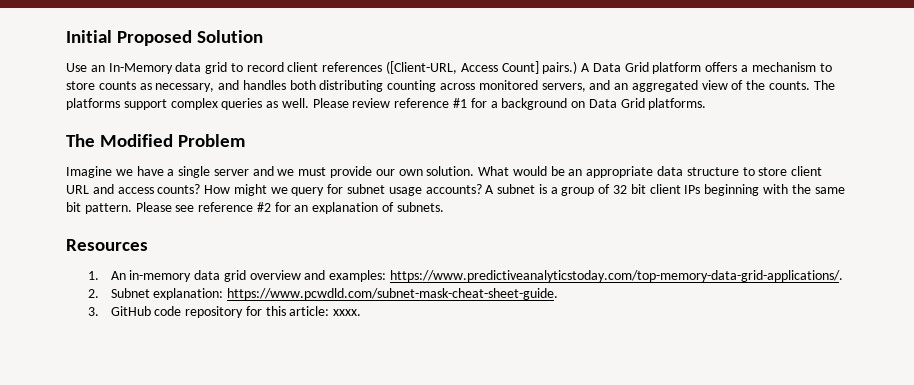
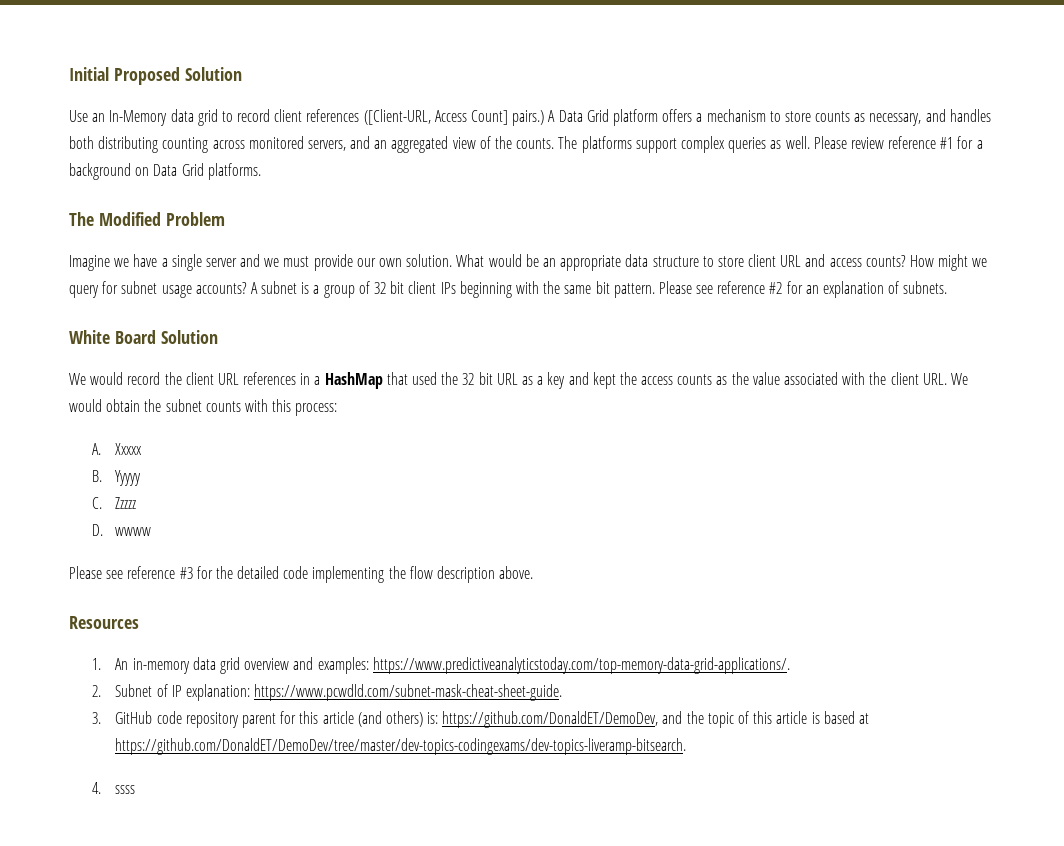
+ White Board Solution
+ We would record the client URL references in a HashMap that used the 32 bit URL as a key and kept the access counts as the value associated with the client URL. We would obtain the subnet counts with this process:
+ A. Xxxxx
+ B. Yyyyy
+ C. Zzzzz
+ D. wwww
+ Please see reference #3 for the detailed code implementing the flow description above.
- 2. Subnet explanation: https://www.pcwdld.com/subnet-mask-cheat-sheet-guide.
+ 2. Subnet of IP explanation: https://www.pcwdld.com/subnet-mask-cheat-sheet-guide.
- 3. GitHub code repository for this article: xxxx.
+ 3. GitHub code repository parent for this article (and others) is: https://github.com/DonaldET/DemoDev, and the topic of this article is based at https://github.com/DonaldET/DemoDev/tree/master/dev-topics-codingexams/dev-topics-liveramp-bitsearch.
+ 4. ssss

